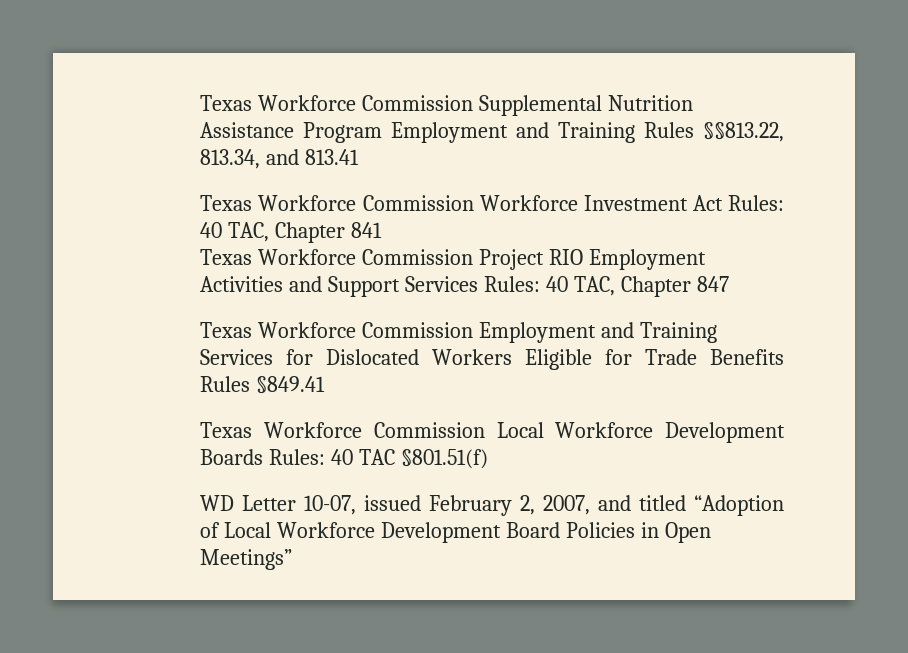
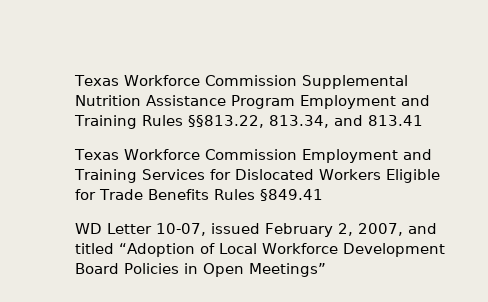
- Texas Workforce Commission Workforce Investment Act Rules: 40 TAC, Chapter 841
- Texas Workforce Commission Project RIO Employment Activities and Support Services Rules: 40 TAC, Chapter 847
- Texas Workforce Commission Local Workforce Development Boards Rules: 40 TAC §801.51(f)

